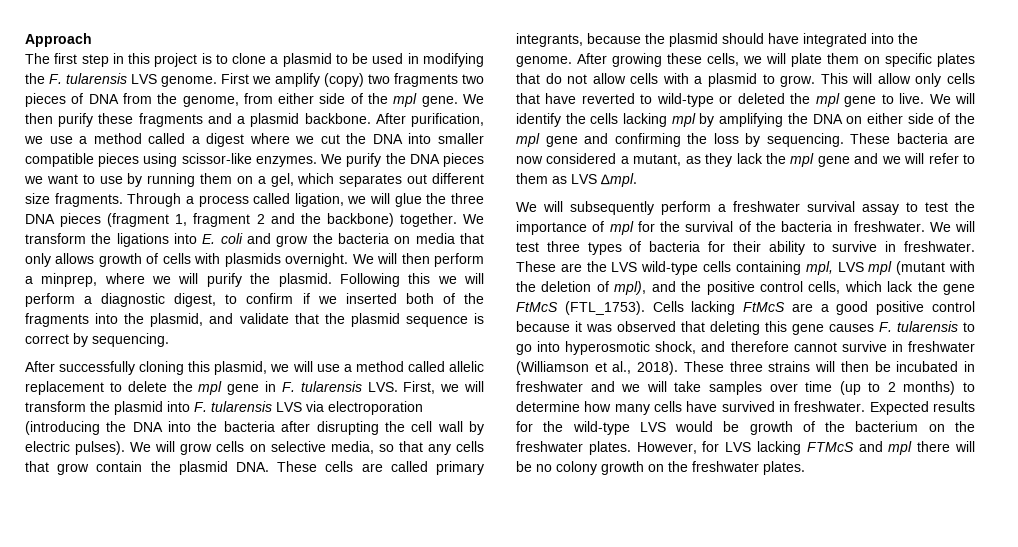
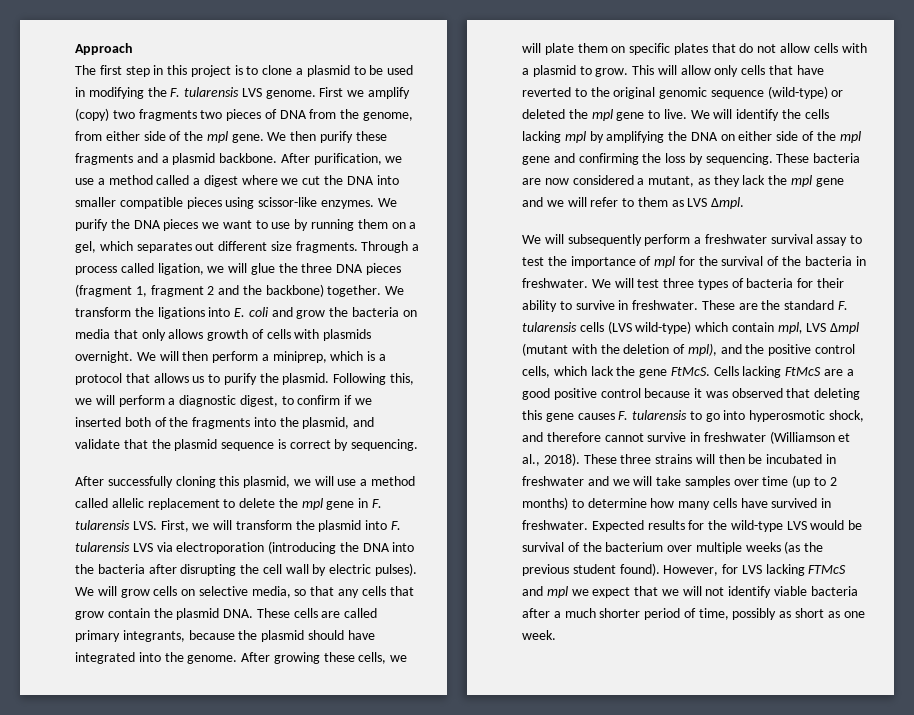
- We will then perform a minprep, where we will purify the plasmid.
+ We will then perform a miniprep, which is a protocol that allows us to purify the plasmid.
- Following this we will perform a diagnostic digest, to confirm if we inserted both of the fragments into the plasmid, and validate that the plasmid sequence is correct by sequencing.
+ Following this, we will perform a diagnostic digest, to confirm if we inserted both of the fragments into the plasmid, and validate that the plasmid sequence is correct by sequencing.
- This will allow only cells that have reverted to wild-type or deleted the mpl gene to live.
+ This will allow only cells that have reverted to the original genomic sequence (wild-type) or deleted the mpl gene to live.
- These are the LVS wild-type cells containing mpl, LVS mpl (mutant with the deletion of mpl), and the positive control cells, which lack the gene FtMcS (FTL_1753).
+ These are the standard F. tularensis cells (LVS wild-type) which contain mpl, LVS ∆mpl (mutant with the deletion of mpl), and the positive control cells, which lack the gene FtMcS.
- Expected results for the wild-type LVS would be growth of the bacterium on the freshwater plates.
+ Expected results for the wild-type LVS would be survival of the bacterium over multiple weeks (as the previous student found).
- However, for LVS lacking FTMcS and mpl there will be no colony growth on the freshwater plates.
+ However, for LVS lacking FTMcS and mpl we expect that we will not identify viable bacteria after a much shorter period of time, possibly as short as one week.

